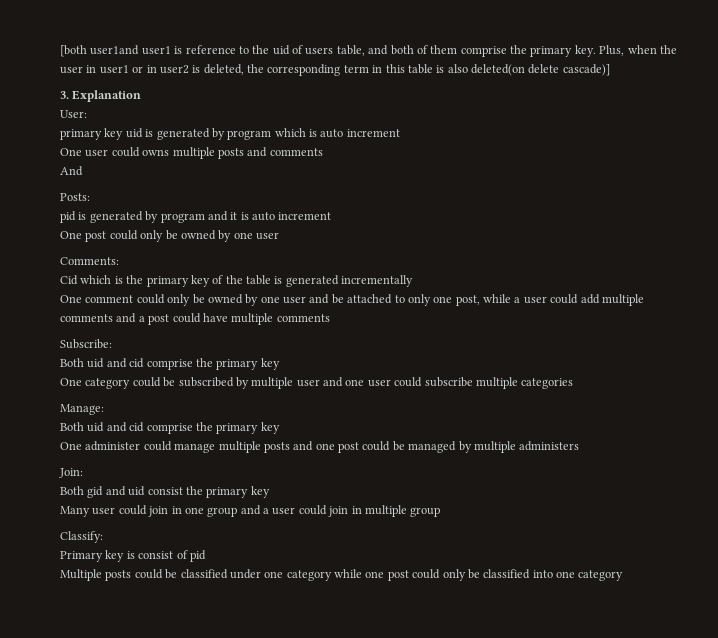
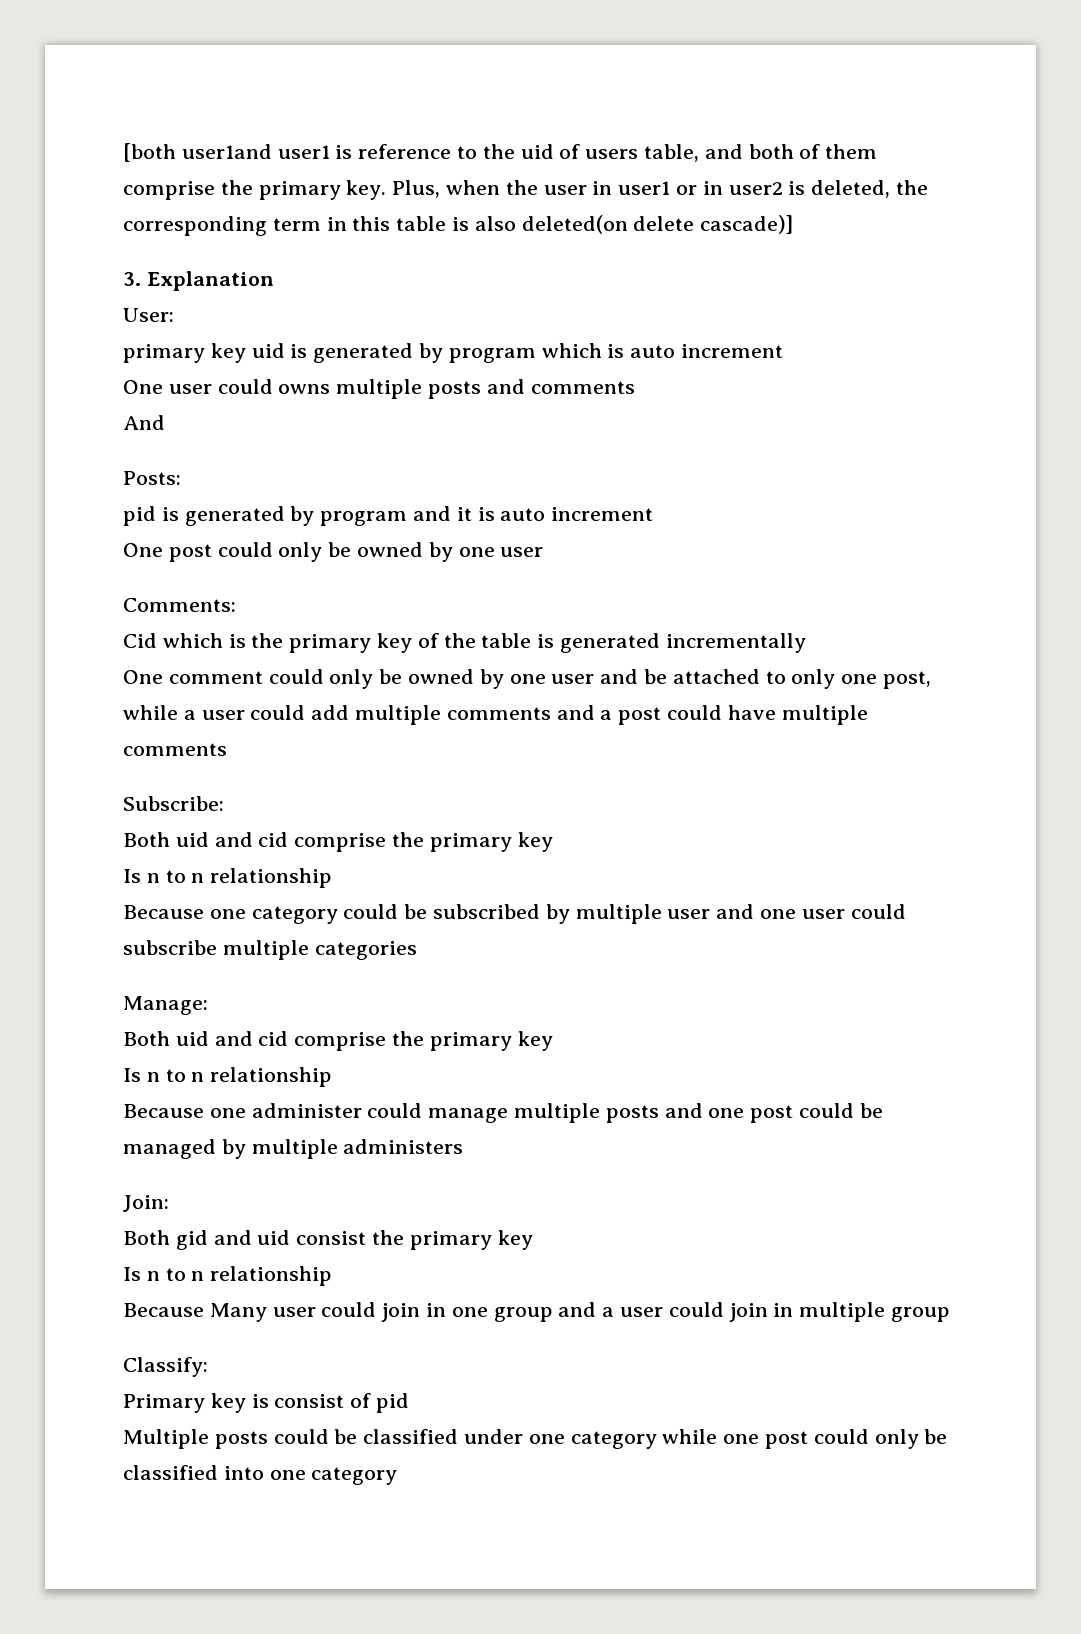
  Subscribe:
  Both uid and cid comprise the primary key
- One category could be subscribed by multiple user and one user could subscribe multiple categories
+ Is n to n relationship
+ Because one category could be subscribed by multiple user and one user could subscribe multiple categories
  Manage:
  Both uid and cid comprise the primary key
- One administer could manage multiple posts and one post could be managed by multiple administers
+ Is n to n relationship
+ Because one administer could manage multiple posts and one post could be managed by multiple administers
  Both gid and uid consist the primary key
- Many user could join in one group and a user could join in multiple group
+ Is n to n relationship
+ Because Many user could join in one group and a user could join in multiple group

